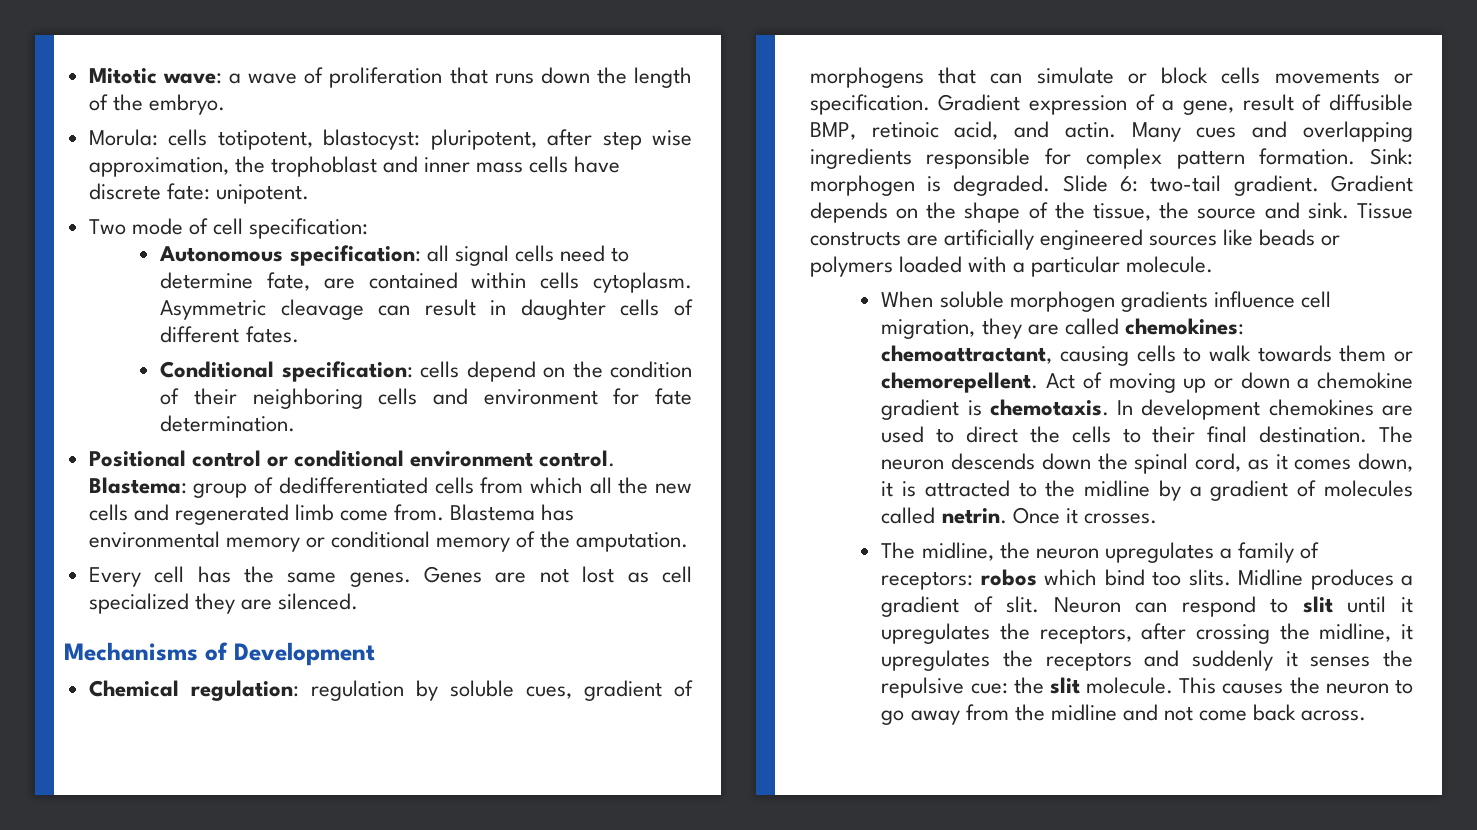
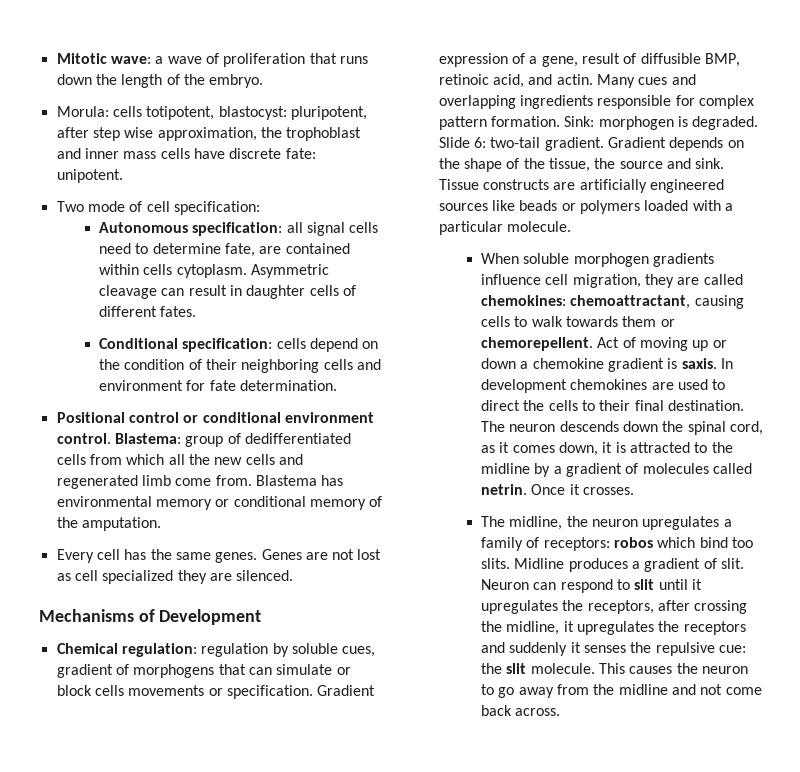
- Act of moving up or down a chemokine gradient is chemotaxis.
+ Act of moving up or down a chemokine gradient is saxis.

